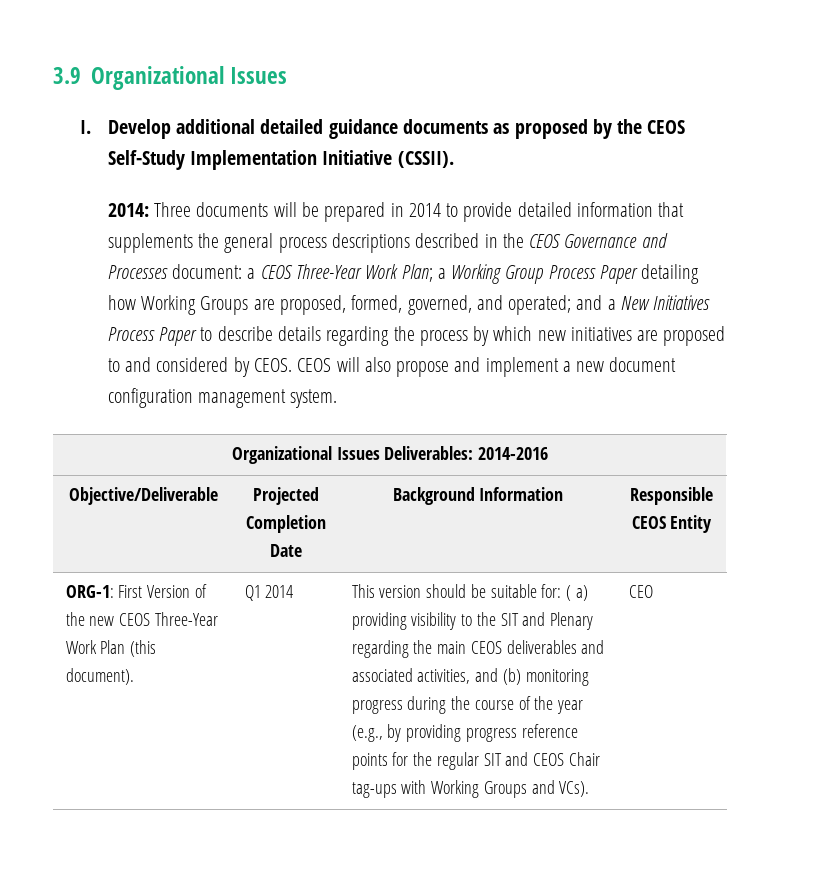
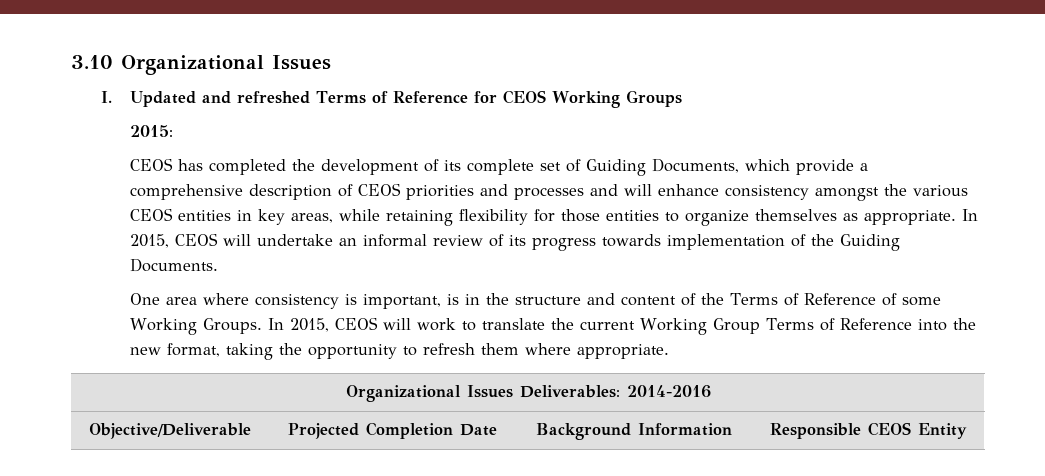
- 3.9 Organizational Issues
+ 3.10 Organizational Issues
- I. Develop additional detailed guidance documents as proposed by the CEOS Self-Study Implementation Initiative (CSSII).
- 2014: Three documents will be prepared in 2014 to provide detailed information that supplements the general process descriptions described in the CEOS Governance and Processes document: a CEOS Three-Year Work Plan; a Working Group Process Paper detailing how Working Groups are proposed, formed, governed, and operated; and a New Initiatives Process Paper to describe details regarding the process by which new initiatives are proposed to and considered by CEOS. CEOS will also propose and implement a new document configuration management system.
+ I. Updated and refreshed Terms of Reference for CEOS Working Groups
+ 2015:
+ CEOS has completed the development of its complete set of Guiding Documents, which provide a comprehensive description of CEOS priorities and processes and will enhance consistency amongst the various CEOS entities in key areas, while retaining flexibility for those entities to organize themselves as appropriate. In 2015, CEOS will undertake an informal review of its progress towards implementation of the Guiding Documents.
+ One area where consistency is important, is in the structure and content of the Terms of Reference of some Working Groups. In 2015, CEOS will work to translate the current Working Group Terms of Reference into the new format, taking the opportunity to refresh them where appropriate.
- ORG-1: First Version of the new CEOS Three-Year Work Plan (this document). | Q1 2014 | This version should be suitable for: ( a) providing visibility to the SIT and Plenary regarding the main CEOS deliverables and associated activities, and (b) monitoring progress during the course of the year (e.g., by providing progress reference points for the regular SIT and CEOS Chair tag-ups with Working Groups and VCs). | CEO

